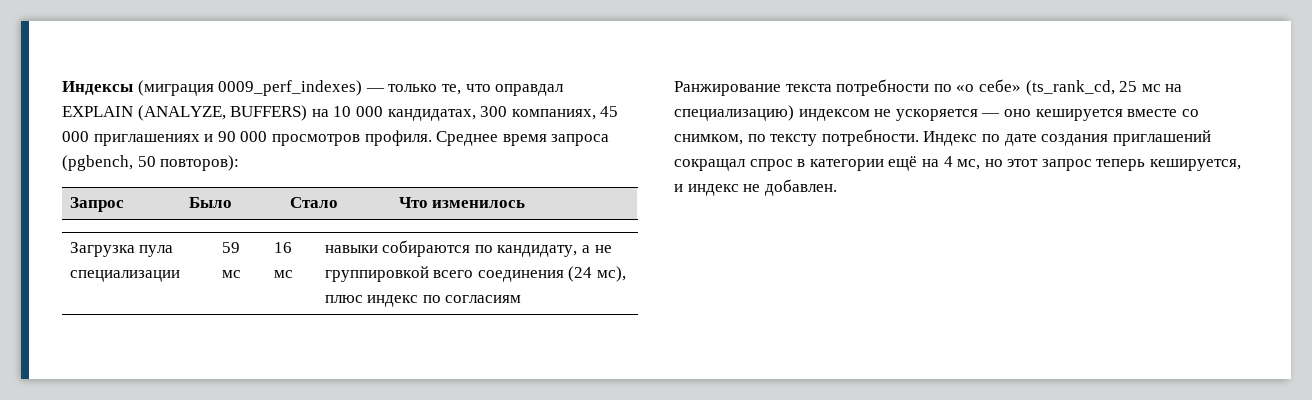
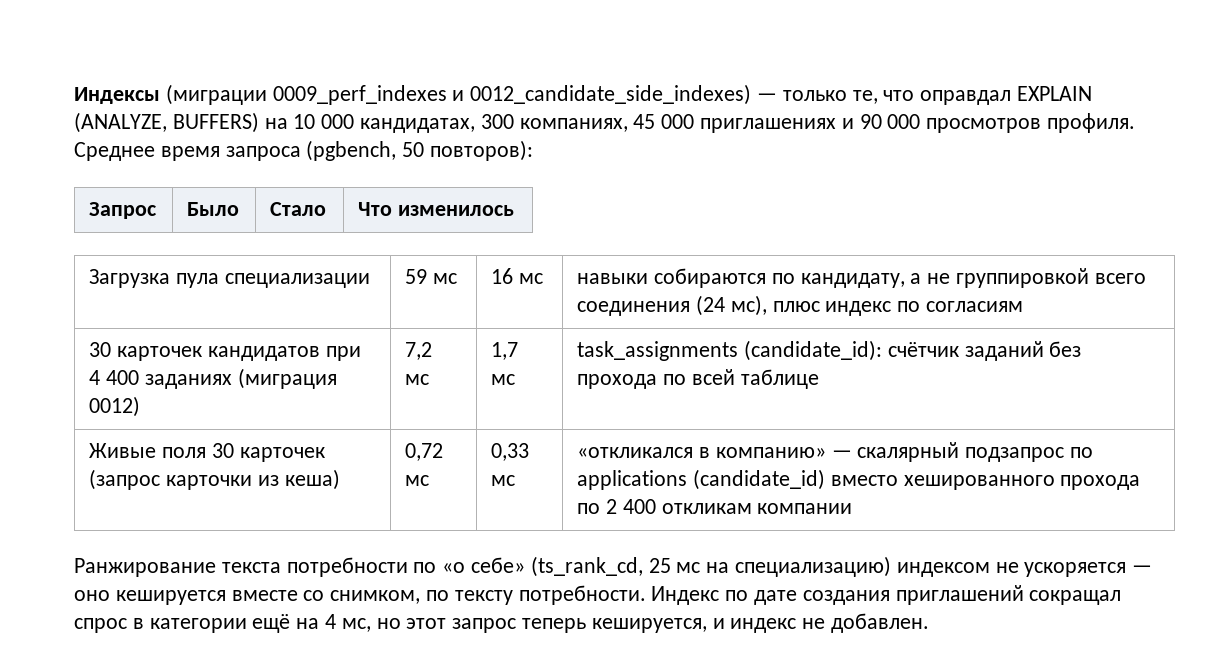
- Индексы (миграция 0009_perf_indexes) — только те, что оправдал EXPLAIN (ANALYZE, BUFFERS) на 10 000 кандидатах, 300 компаниях, 45 000 приглашениях и 90 000 просмотров профиля.
+ Индексы (миграции 0009_perf_indexes и 0012_candidate_side_indexes) — только те, что оправдал EXPLAIN (ANALYZE, BUFFERS) на 10 000 кандидатах, 300 компаниях, 45 000 приглашениях и 90 000 просмотров профиля.
+ 30 карточек кандидатов при 4 400 заданиях (миграция 0012) | 7,2 мс | 1,7 мс | task_assignments (candidate_id): счётчик заданий без прохода по всей таблице
+ Живые поля 30 карточек (запрос карточки из кеша) | 0,72 мс | 0,33 мс | «откликался в компанию» — скалярный подзапрос по applications (candidate_id) вместо хешированного прохода по 2 400 откликам компании

